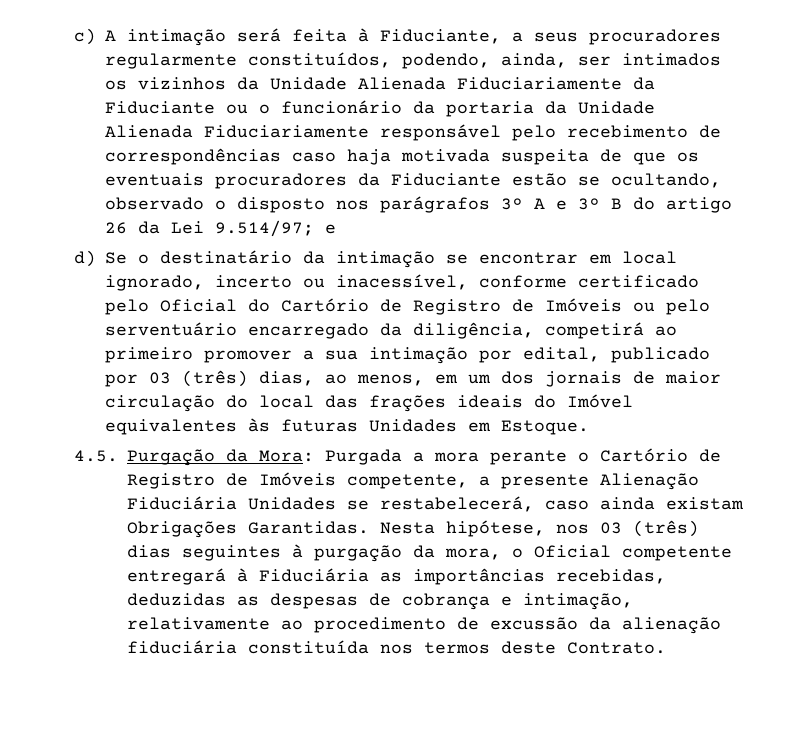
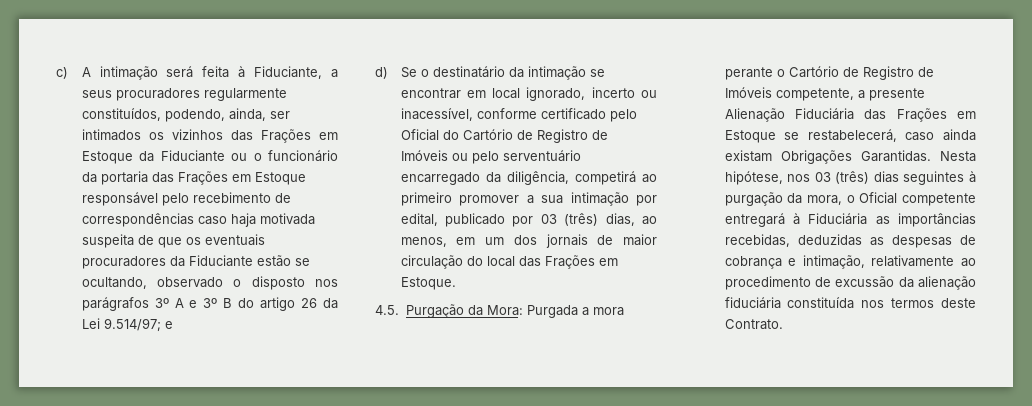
- c) A intimação será feita à Fiduciante, a seus procuradores regularmente constituídos, podendo, ainda, ser intimados os vizinhos da Unidade Alienada Fiduciariamente da Fiduciante ou o funcionário da portaria da Unidade Alienada Fiduciariamente responsável pelo recebimento de correspondências caso haja motivada suspeita de que os eventuais procuradores da Fiduciante estão se ocultando, observado o disposto nos parágrafos 3º A e 3º B do artigo 26 da Lei 9.514/97;
+ c) A intimação será feita à Fiduciante, a seus procuradores regularmente constituídos, podendo, ainda, ser intimados os vizinhos das Frações em Estoque da Fiduciante ou o funcionário da portaria das Frações em Estoque responsável pelo recebimento de correspondências caso haja motivada suspeita de que os eventuais procuradores da Fiduciante estão se ocultando, observado o disposto nos parágrafos 3º A e 3º B do artigo 26 da Lei 9.514/97;
- d) Se o destinatário da intimação se encontrar em local ignorado, incerto ou inacessível, conforme certificado pelo Oficial do Cartório de Registro de Imóveis ou pelo serventuário encarregado da diligência, competirá ao primeiro promover a sua intimação por edital, publicado por 03 (três) dias, ao menos, em um dos jornais de maior circulação do local das frações ideais do Imóvel equivalentes às futuras Unidades em Estoque.
+ d) Se o destinatário da intimação se encontrar em local ignorado, incerto ou inacessível, conforme certificado pelo Oficial do Cartório de Registro de Imóveis ou pelo serventuário encarregado da diligência, competirá ao primeiro promover a sua intimação por edital, publicado por 03 (três) dias, ao menos, em um dos jornais de maior circulação do local das Frações em Estoque.
- 4.5. Purgação da Mora: Purgada a mora perante o Cartório de Registro de Imóveis competente, a presente Alienação Fiduciária Unidades se restabelecerá, caso ainda existam Obrigações Garantidas.
+ 4.5. Purgação da Mora: Purgada a mora perante o Cartório de Registro de Imóveis competente, a presente Alienação Fiduciária das Frações em Estoque se restabelecerá, caso ainda existam Obrigações Garantidas.

